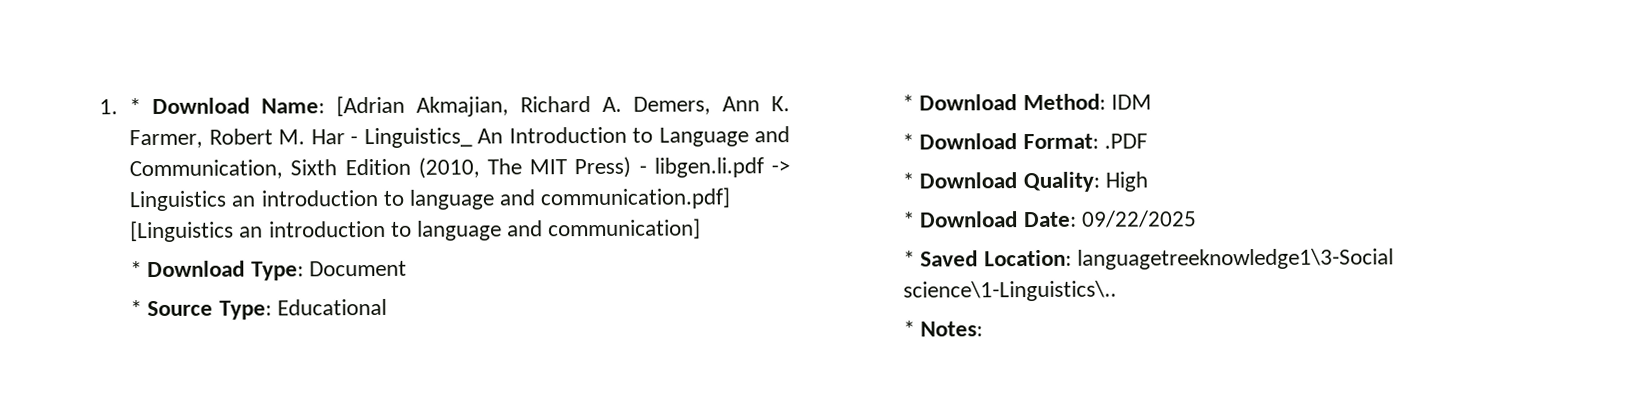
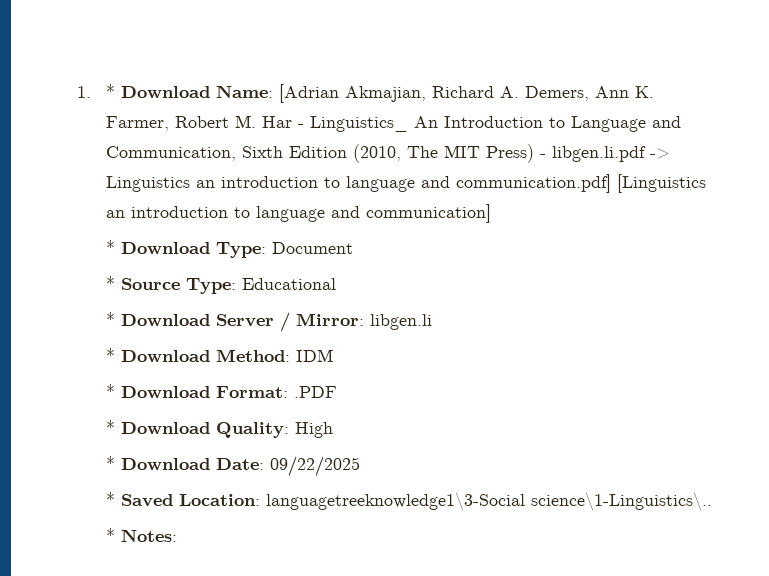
+ * Download Server / Mirror: libgen.li

